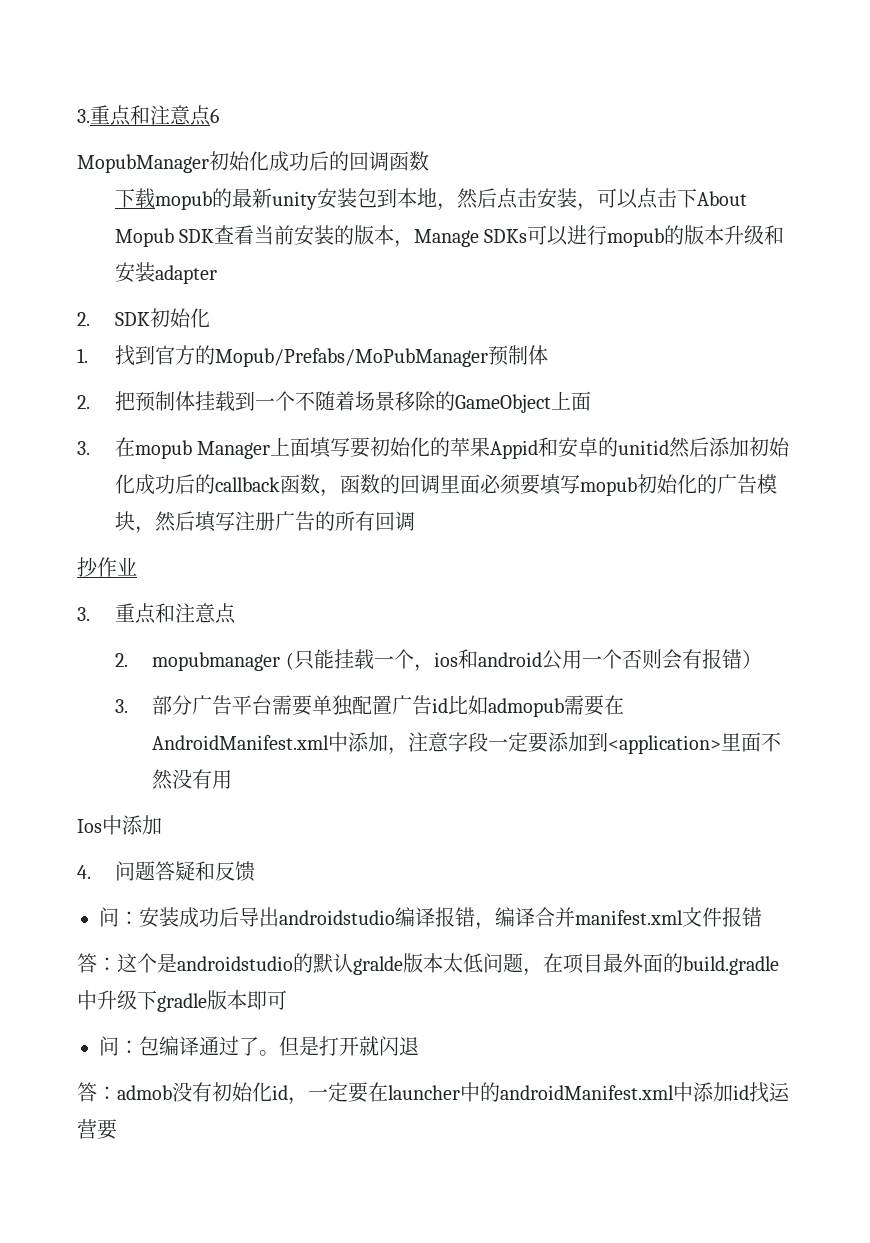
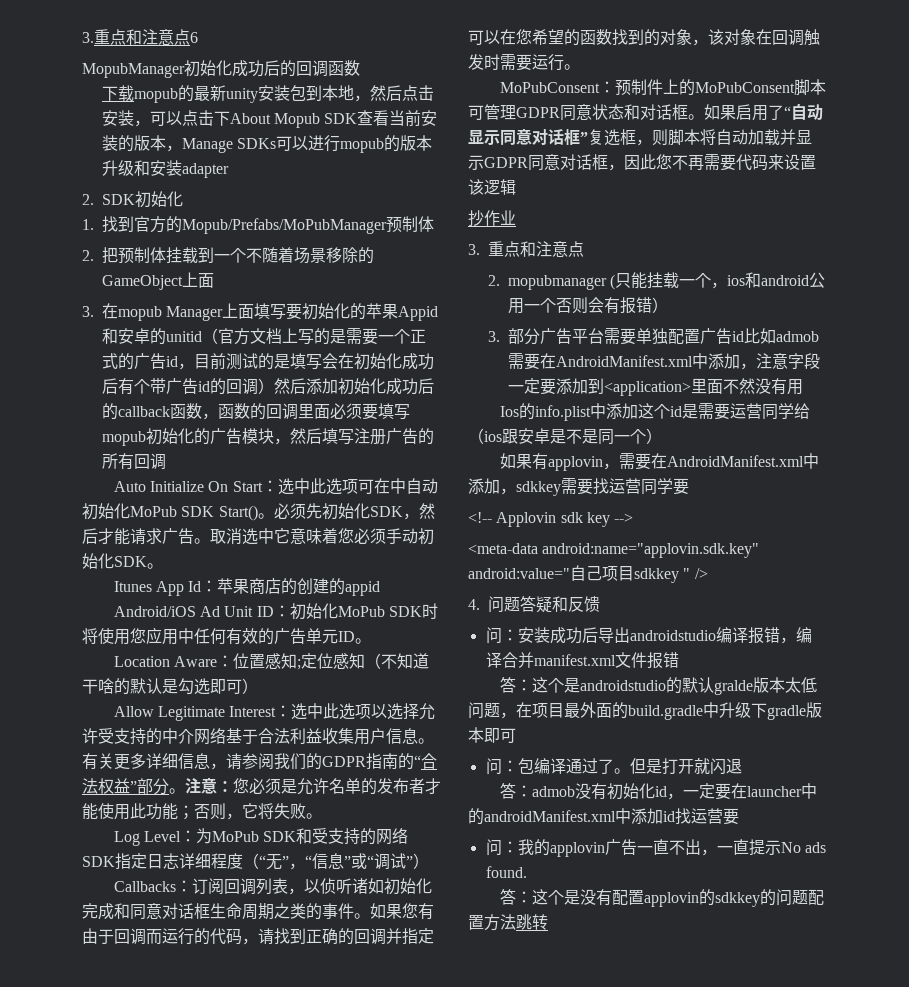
- 3.在mopub Manager上面填写要初始化的苹果Appid和安卓的unitid然后添加初始化成功后的callback函数，函数的回调里面必须要填写mopub初始化的广告模块，然后填写注册广告的所有回调
+ 3.在mopub Manager上面填写要初始化的苹果Appid和安卓的unitid（官方文档上写的是需要一个正式的广告id，目前测试的是填写会在初始化成功后有个带广告id的回调）然后添加初始化成功后的callback函数，函数的回调里面必须要填写mopub初始化的广告模块，然后填写注册广告的所有回调
+ Auto Initialize On Start：选中此选项可在中自动初始化MoPub SDK Start()。必须先初始化SDK，然后才能请求广告。取消选中它意味着您必须手动初始化SDK。
+ Itunes App Id：苹果商店的创建的appid
+ Android/iOS Ad Unit ID：初始化MoPub SDK时将使用您应用中任何有效的广告单元ID。
+ Location Aware：位置感知;定位感知（不知道干啥的默认是勾选即可）
+ Allow Legitimate Interest：选中此选项以选择允许受支持的中介网络基于合法利益收集用户信息。有关更多详细信息，请参阅我们的GDPR指南的“合法权益”部分。注意：您必须是允许名单的发布者才能使用此功能；否则，它将失败。
+ Log Level：为MoPub SDK和受支持的网络SDK指定日志详细程度（“无”，“信息”或“调试”）
+ Callbacks：订阅回调列表，以侦听诸如初始化完成和同意对话框生命周期之类的事件。如果您有由于回调而运行的代码，请找到正确的回调并指定可以在您希望的函数找到的对象，该对象在回调触发时需要运行。
+ MoPubConsent：预制件上的MoPubConsent脚本可管理GDPR同意状态和对话框。如果启用了“自动显示同意对话框”复选框，则脚本将自动加载并显示GDPR同意对话框，因此您不再需要代码来设置该逻辑
- 3.部分广告平台需要单独配置广告id比如admopub需要在AndroidManifest.xml中添加，注意字段一定要添加到<application>里面不然没有用
+ 3.部分广告平台需要单独配置广告id比如admob需要在AndroidManifest.xml中添加，注意字段一定要添加到<application>里面不然没有用
- Ios中添加
+ Ios的info.plist中添加这个id是需要运营同学给（ios跟安卓是不是同一个）
+ 如果有applovin，需要在AndroidManifest.xml中添加，sdkkey需要找运营同学要
+ <!-- Applovin sdk key -->
+ <meta-data android:name="applovin.sdk.key" android:value="自己项目sdkkey " />
+ 问：我的applovin广告一直不出，一直提示No ads found.
+ 答：这个是没有配置applovin的sdkkey的问题配置方法跳转

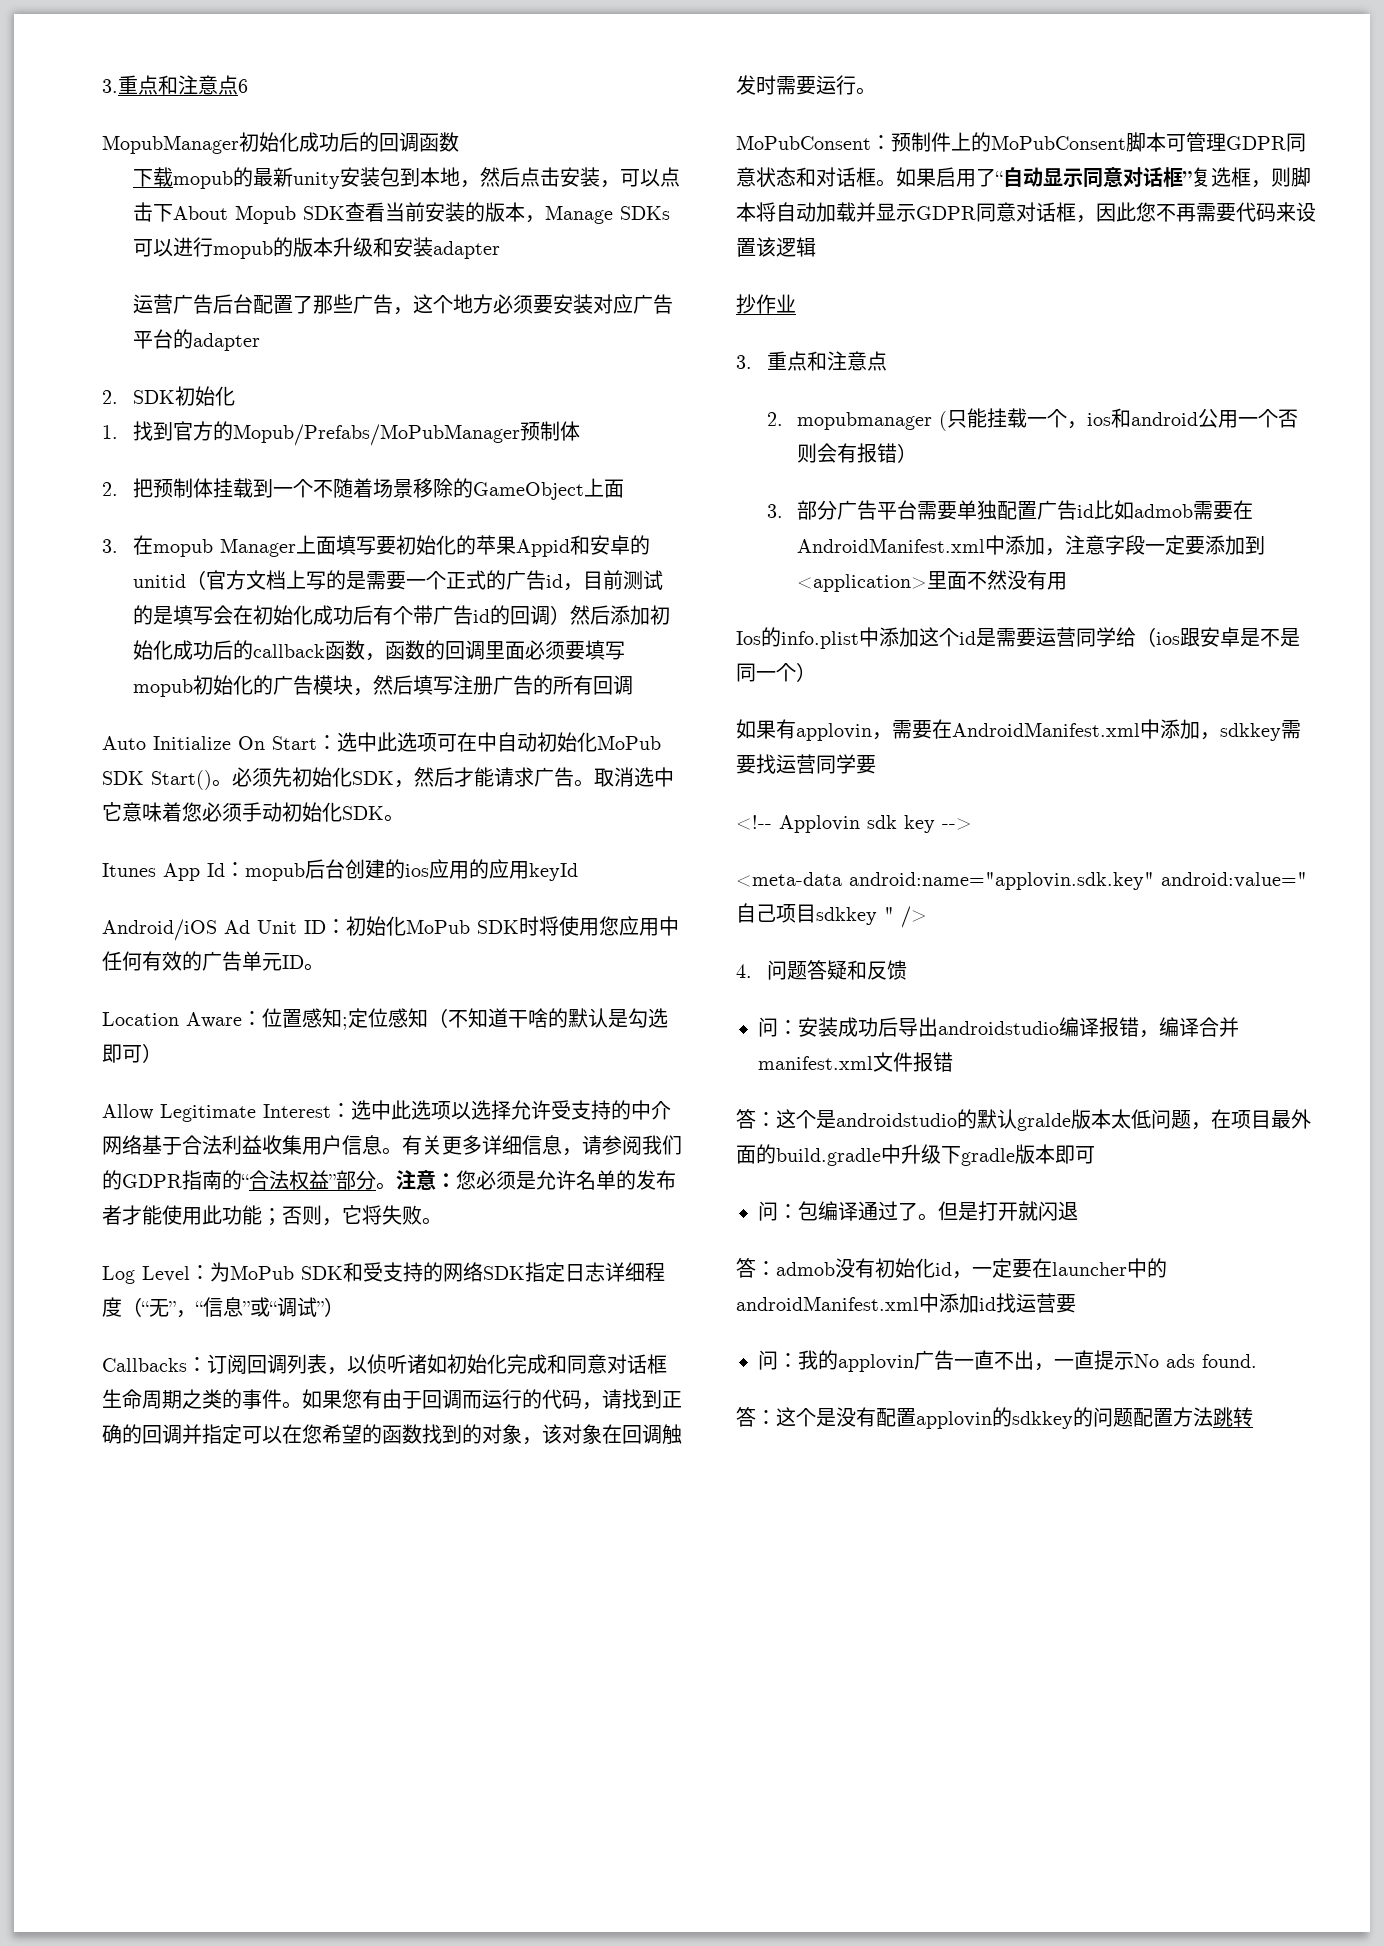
+ 运营广告后台配置了那些广告，这个地方必须要安装对应广告平台的adapter
- Itunes App Id：苹果商店的创建的appid
+ Itunes App Id：mopub后台创建的ios应用的应用keyId

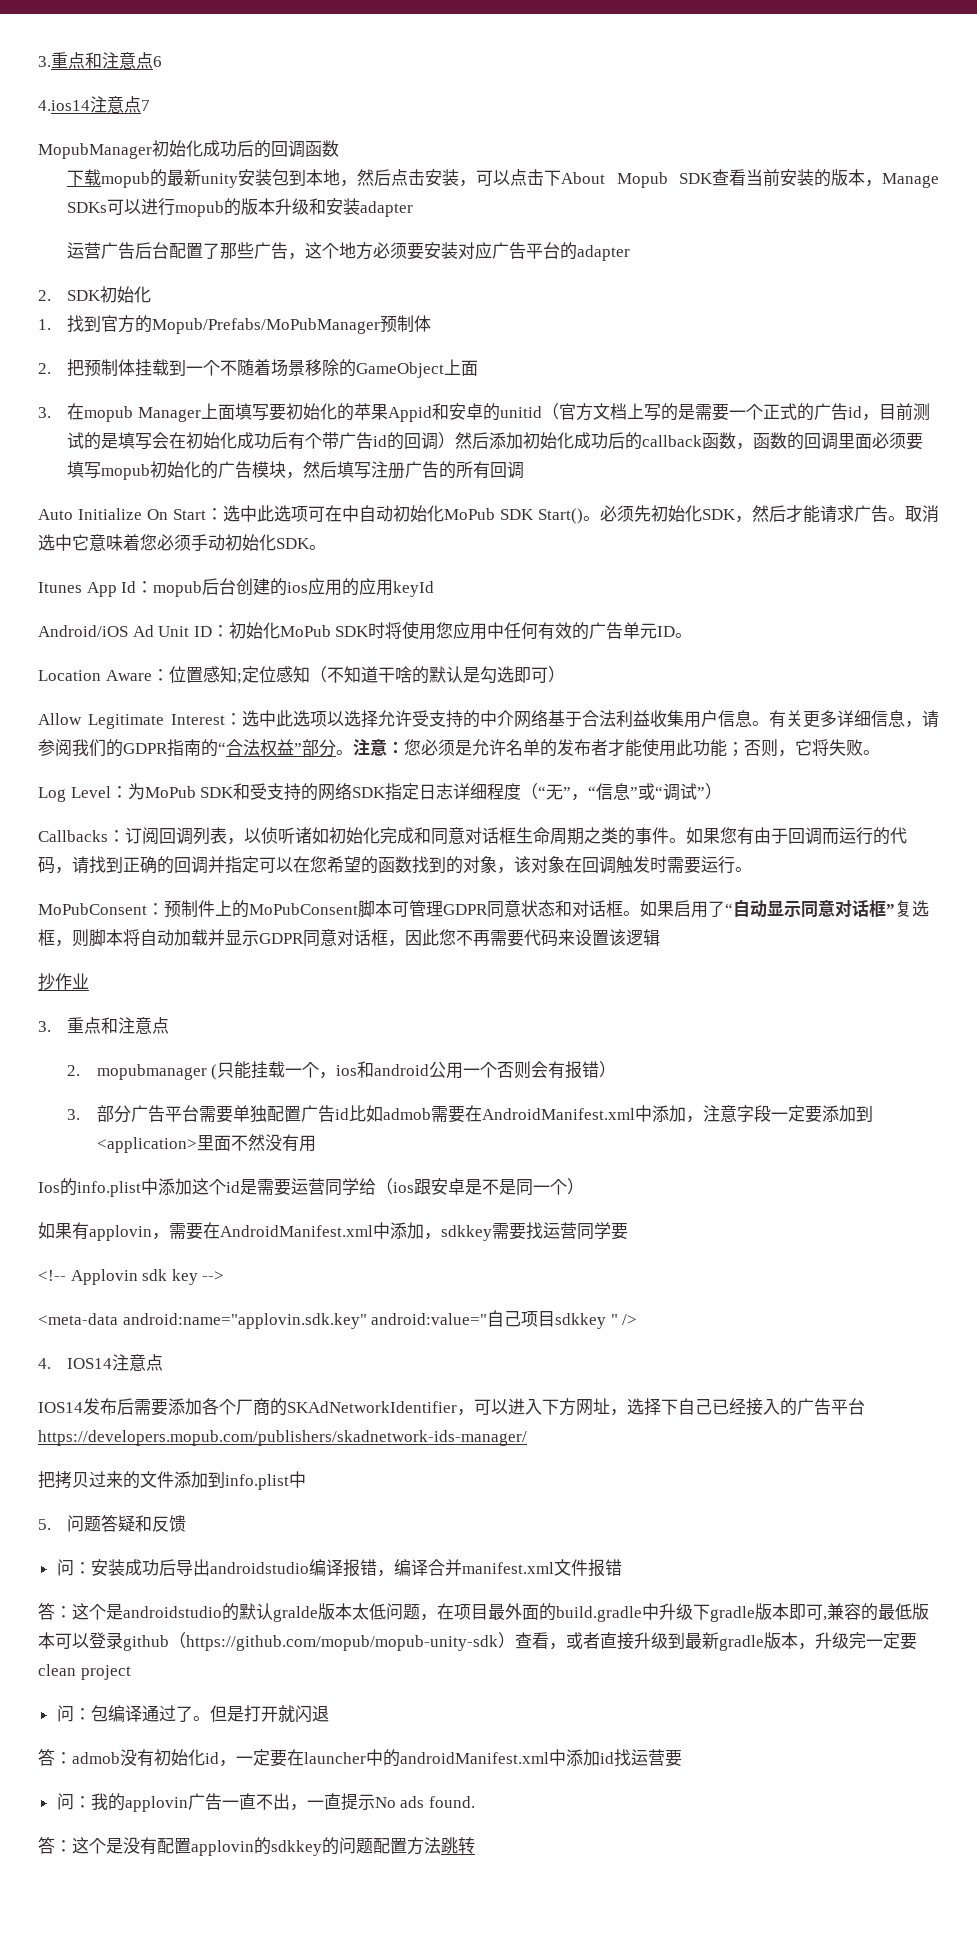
+ 4.ios14注意点7
- 4.问题答疑和反馈
+ 4. IOS14注意点
+ IOS14发布后需要添加各个厂商的SKAdNetworkIdentifier，可以进入下方网址，选择下自己已经接入的广告平台https://developers.mopub.com/publishers/skadnetwork-ids-manager/
+ 把拷贝过来的文件添加到info.plist中
+ 5.问题答疑和反馈
- 答：这个是androidstudio的默认gralde版本太低问题，在项目最外面的build.gradle中升级下gradle版本即可
+ 答：这个是androidstudio的默认gralde版本太低问题，在项目最外面的build.gradle中升级下gradle版本即可,兼容的最低版本可以登录github（https://github.com/mopub/mopub-unity-sdk）查看，或者直接升级到最新gradle版本，升级完一定要clean project

